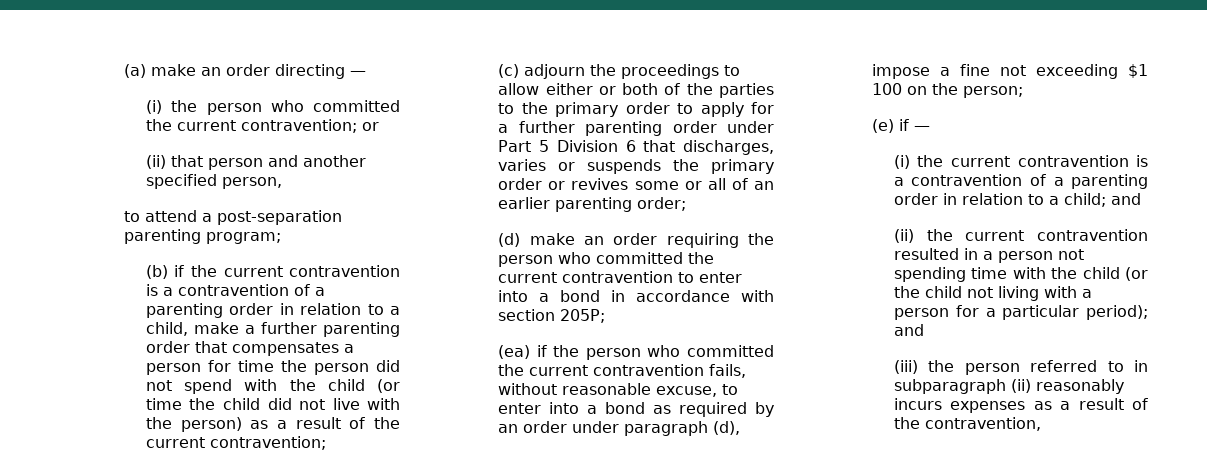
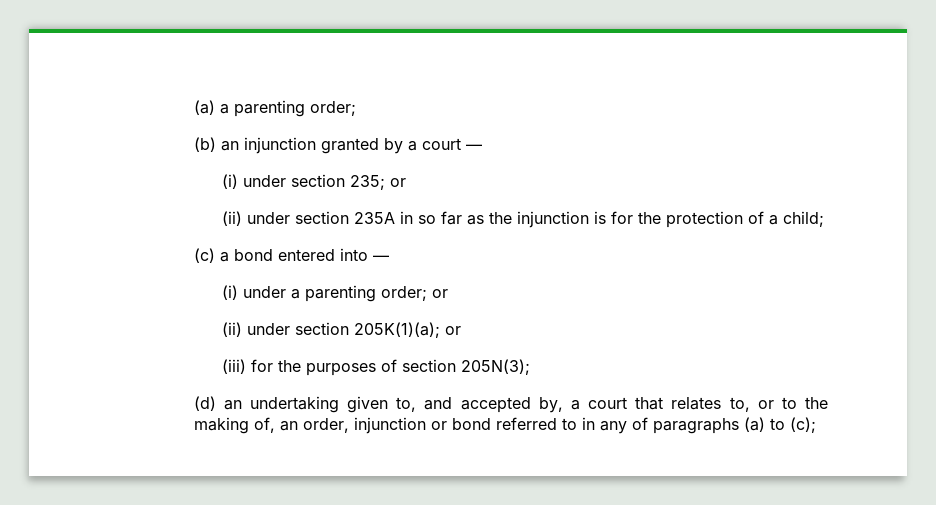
- (a) make an order directing —
- (i) the person who committed the current contravention; or
- (ii) that person and another specified person,
- to attend a post-separation parenting program;
- (b) if the current contravention is a contravention of a parenting order in relation to a child, make a further parenting order that compensates a person for time the person did not spend with the child (or time the child did not live with the person) as a result of the current contravention;
- (c) adjourn the proceedings to allow either or both of the parties to the primary order to apply for a further parenting order under Part 5 Division 6 that discharges, varies or suspends the primary order or revives some or all of an earlier parenting order;
- (d) make an order requiring the person who committed the current contravention to enter into a bond in accordance with section 205P;
- (ea) if the person who committed the current contravention fails, without reasonable excuse, to enter into a bond as required by an order under paragraph (d), impose a fine not exceeding $1 100 on the person;
- (e) if —
- (i) the current contravention is a contravention of a parenting order in relation to a child; and
- (ii) the current contravention resulted in a person not spending time with the child (or the child not living with a person for a particular period); and
- (iii) the person referred to in subparagraph (ii) reasonably incurs expenses as a result of the contravention,
+ (a) a parenting order;
+ (b) an injunction granted by a court —
+ (i) under section 235; or
+ (ii) under section 235A in so far as the injunction is for the protection of a child;
+ (c) a bond entered into —
+ (i) under a parenting order; or
+ (ii) under section 205K(1)(a); or
+ (iii) for the purposes of section 205N(3);
+ (d) an undertaking given to, and accepted by, a court that relates to, or to the making of, an order, injunction or bond referred to in any of paragraphs (a) to (c);

